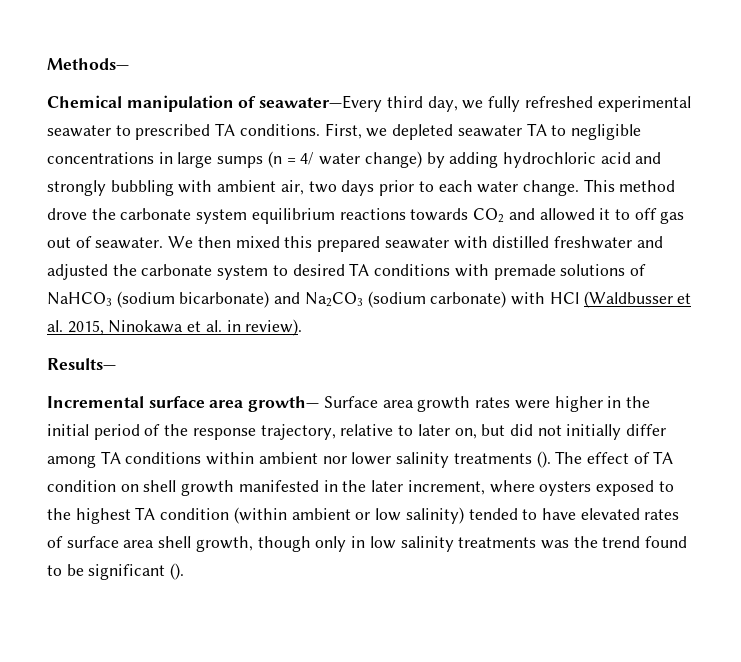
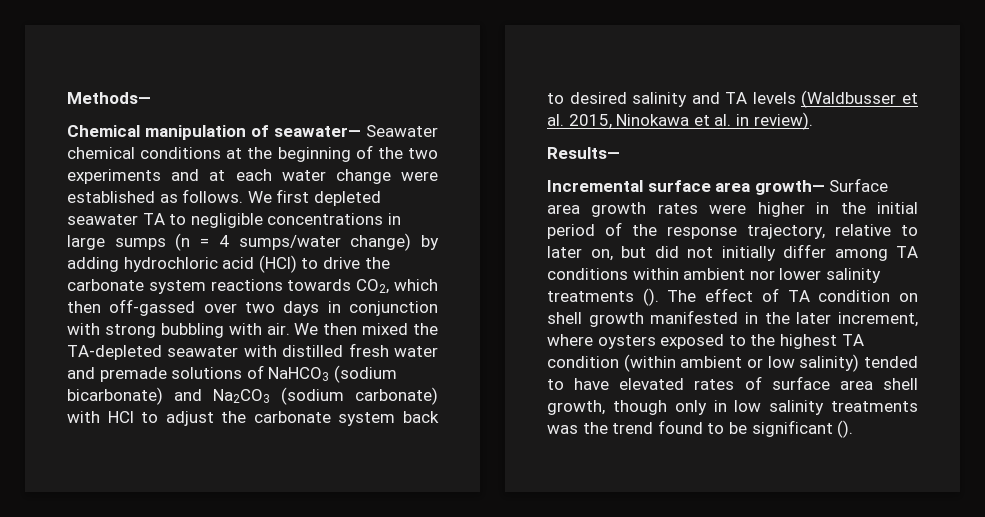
- Chemical manipulation of seawater—Every third day, we fully refreshed experimental seawater to prescribed TA conditions. First, we depleted seawater TA to negligible concentrations in large sumps (n = 4/ water change) by adding hydrochloric acid and strongly bubbling with ambient air, two days prior to each water change. This method drove the carbonate system equilibrium reactions towards CO2 and allowed it to off gas out of seawater.
+ Chemical manipulation of seawater— Seawater chemical conditions at the beginning of the two experiments and at each water change were established as follows. We first depleted seawater TA to negligible concentrations in large sumps (n = 4 sumps/water change) by adding hydrochloric acid (HCl) to drive the carbonate system reactions towards CO2, which then off-gassed over two days in conjunction with strong bubbling with air.
- We then mixed this prepared seawater with distilled freshwater and adjusted the carbonate system to desired TA conditions with premade solutions of NaHCO3 (sodium bicarbonate) and Na2CO3 (sodium carbonate) with HCl (Waldbusser et al. 2015, Ninokawa et al. in review).
+ We then mixed the TA-depleted seawater with distilled fresh water and premade solutions of NaHCO3 (sodium bicarbonate) and Na2CO3 (sodium carbonate) with HCl to adjust the carbonate system back to desired salinity and TA levels (Waldbusser et al. 2015, Ninokawa et al. in review).

